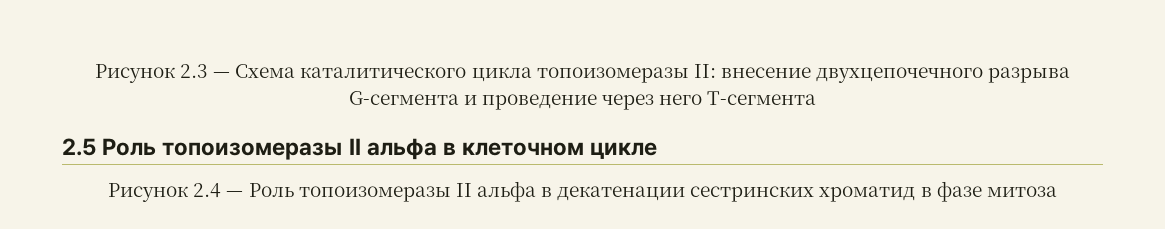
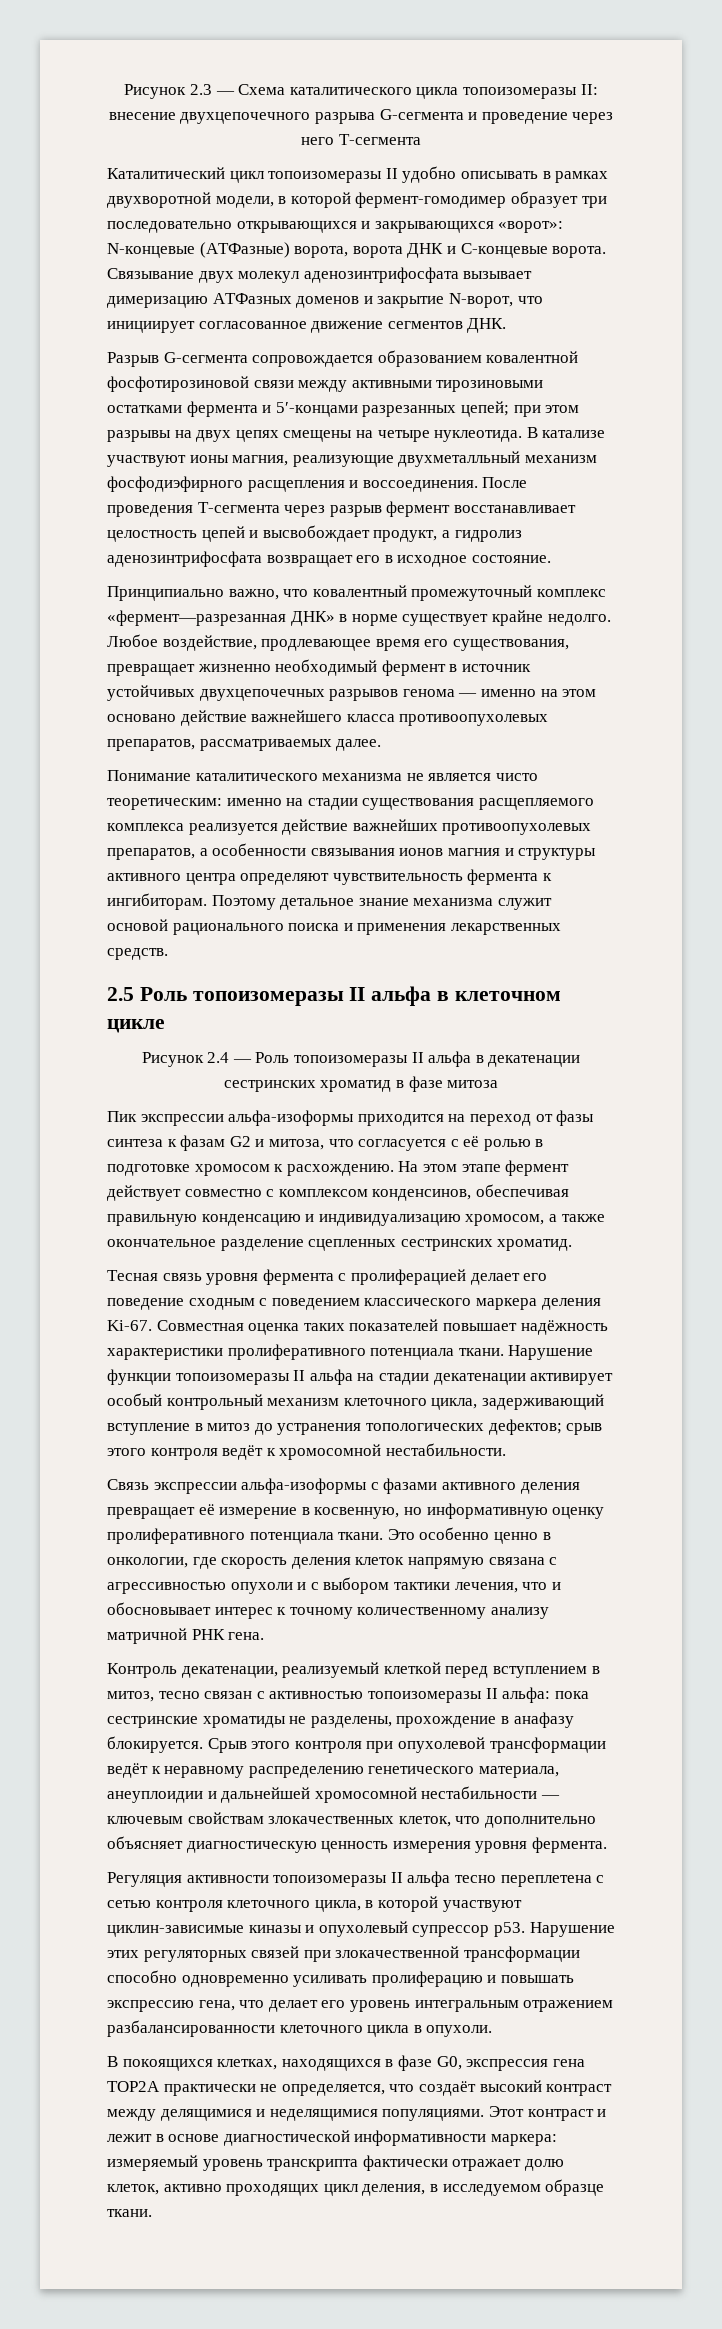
+ Каталитический цикл топоизомеразы II удобно описывать в рамках двухворотной модели, в которой фермент-гомодимер образует три последовательно открывающихся и закрывающихся «ворот»: N-концевые (АТФазные) ворота, ворота ДНК и C-концевые ворота. Связывание двух молекул аденозинтрифосфата вызывает димеризацию АТФазных доменов и закрытие N-ворот, что инициирует согласованное движение сегментов ДНК.
+ Разрыв G-сегмента сопровождается образованием ковалентной фосфотирозиновой связи между активными тирозиновыми остатками фермента и 5′-концами разрезанных цепей; при этом разрывы на двух цепях смещены на четыре нуклеотида. В катализе участвуют ионы магния, реализующие двухметалльный механизм фосфодиэфирного расщепления и воссоединения. После проведения T-сегмента через разрыв фермент восстанавливает целостность цепей и высвобождает продукт, а гидролиз аденозинтрифосфата возвращает его в исходное состояние.
+ Принципиально важно, что ковалентный промежуточный комплекс «фермент—разрезанная ДНК» в норме существует крайне недолго. Любое воздействие, продлевающее время его существования, превращает жизненно необходимый фермент в источник устойчивых двухцепочечных разрывов генома — именно на этом основано действие важнейшего класса противоопухолевых препаратов, рассматриваемых далее.
+ Понимание каталитического механизма не является чисто теоретическим: именно на стадии существования расщепляемого комплекса реализуется действие важнейших противоопухолевых препаратов, а особенности связывания ионов магния и структуры активного центра определяют чувствительность фермента к ингибиторам. Поэтому детальное знание механизма служит основой рационального поиска и применения лекарственных средств.
+ Пик экспрессии альфа-изоформы приходится на переход от фазы синтеза к фазам G2 и митоза, что согласуется с её ролью в подготовке хромосом к расхождению. На этом этапе фермент действует совместно с комплексом конденсинов, обеспечивая правильную конденсацию и индивидуализацию хромосом, а также окончательное разделение сцепленных сестринских хроматид.
+ Тесная связь уровня фермента с пролиферацией делает его поведение сходным с поведением классического маркера деления Ki-67. Совместная оценка таких показателей повышает надёжность характеристики пролиферативного потенциала ткани. Нарушение функции топоизомеразы II альфа на стадии декатенации активирует особый контрольный механизм клеточного цикла, задерживающий вступление в митоз до устранения топологических дефектов; срыв этого контроля ведёт к хромосомной нестабильности.
+ Связь экспрессии альфа-изоформы с фазами активного деления превращает её измерение в косвенную, но информативную оценку пролиферативного потенциала ткани. Это особенно ценно в онкологии, где скорость деления клеток напрямую связана с агрессивностью опухоли и с выбором тактики лечения, что и обосновывает интерес к точному количественному анализу матричной РНК гена.
+ Контроль декатенации, реализуемый клеткой перед вступлением в митоз, тесно связан с активностью топоизомеразы II альфа: пока сестринские хроматиды не разделены, прохождение в анафазу блокируется. Срыв этого контроля при опухолевой трансформации ведёт к неравному распределению генетического материала, анеуплоидии и дальнейшей хромосомной нестабильности — ключевым свойствам злокачественных клеток, что дополнительно объясняет диагностическую ценность измерения уровня фермента.
+ Регуляция активности топоизомеразы II альфа тесно переплетена с сетью контроля клеточного цикла, в которой участвуют циклин-зависимые киназы и опухолевый супрессор p53. Нарушение этих регуляторных связей при злокачественной трансформации способно одновременно усиливать пролиферацию и повышать экспрессию гена, что делает его уровень интегральным отражением разбалансированности клеточного цикла в опухоли.
+ В покоящихся клетках, находящихся в фазе G0, экспрессия гена TOP2A практически не определяется, что создаёт высокий контраст между делящимися и неделящимися популяциями. Этот контраст и лежит в основе диагностической информативности маркера: измеряемый уровень транскрипта фактически отражает долю клеток, активно проходящих цикл деления, в исследуемом образце ткани.

